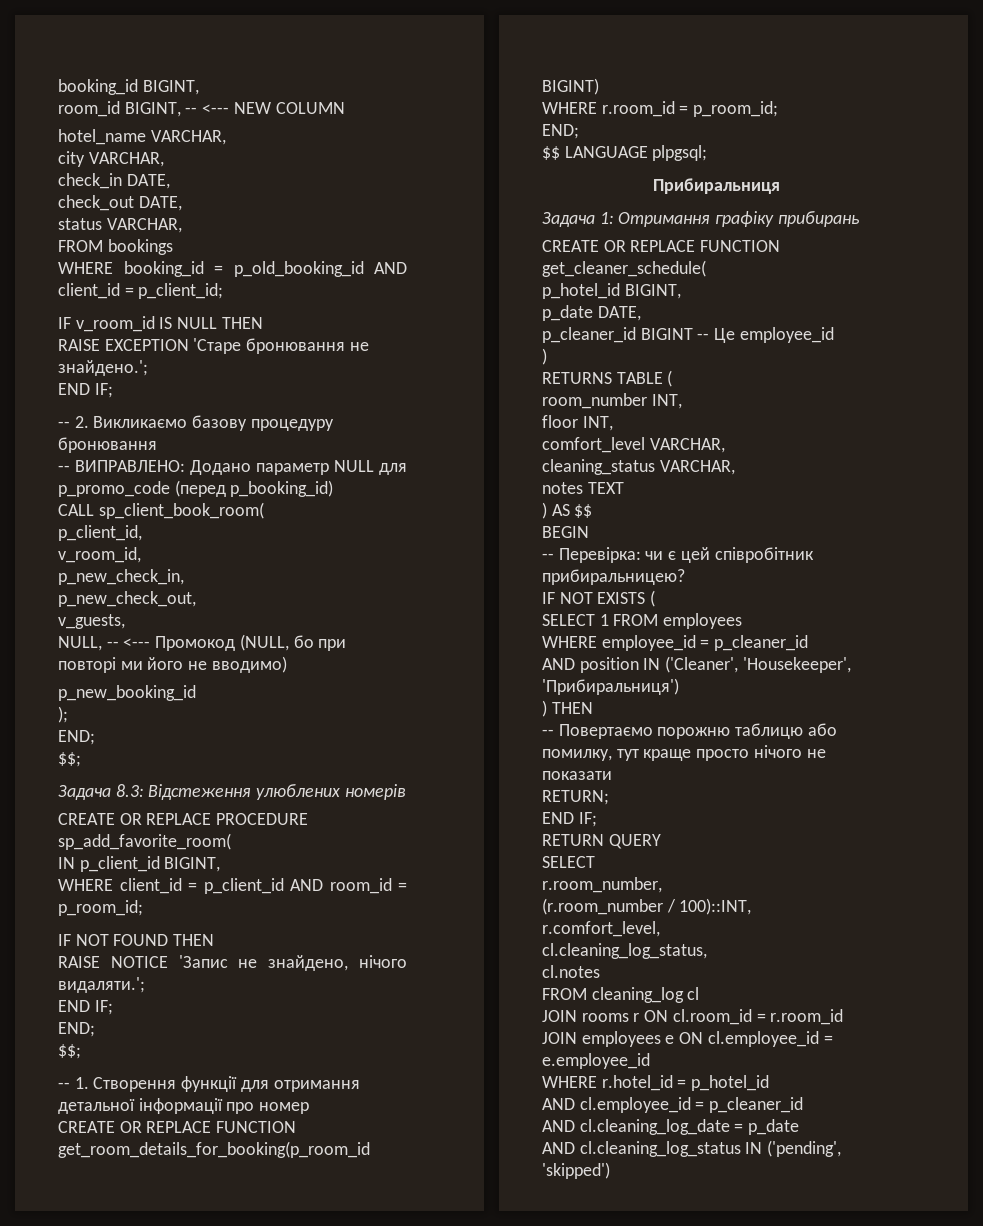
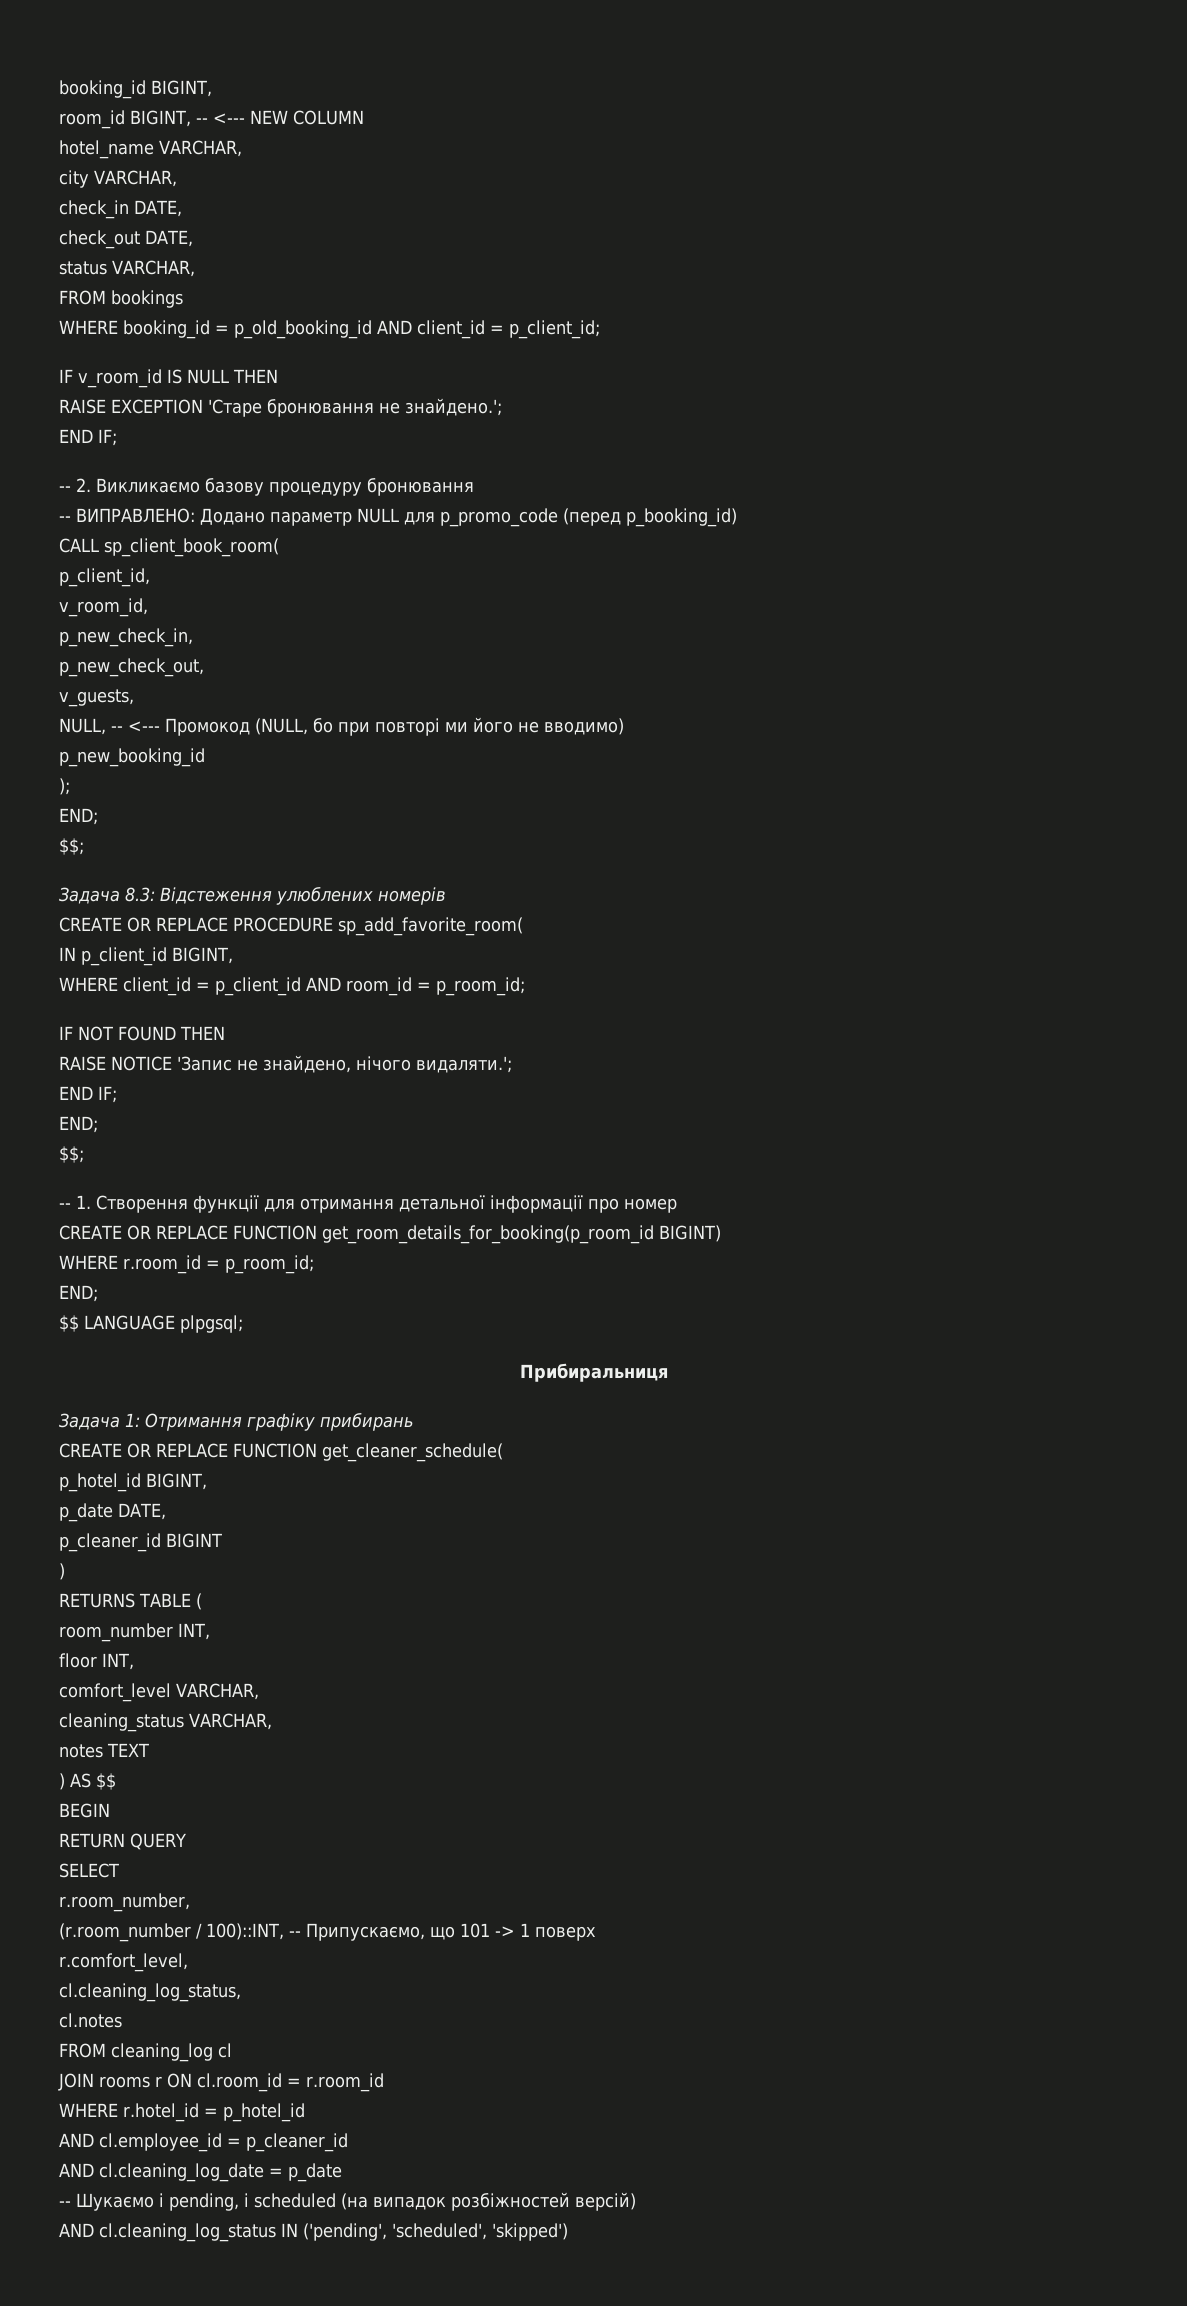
- p_cleaner_id BIGINT -- Це employee_id
+ p_cleaner_id BIGINT
- -- Перевірка: чи є цей співробітник прибиральницею?
- IF NOT EXISTS (
- SELECT 1 FROM employees
- WHERE employee_id = p_cleaner_id
- AND position IN ('Cleaner', 'Housekeeper', 'Прибиральниця')
- ) THEN
- -- Повертаємо порожню таблицю або помилку, тут краще просто нічого не показати
- RETURN;
- END IF;
- (r.room_number / 100)::INT,
+ (r.room_number / 100)::INT, -- Припускаємо, що 101 -> 1 поверх
- JOIN employees e ON cl.employee_id = e.employee_id
+ -- Шукаємо і pending, і scheduled (на випадок розбіжностей версій)
- AND cl.cleaning_log_status IN ('pending', 'skipped')
+ AND cl.cleaning_log_status IN ('pending', 'scheduled', 'skipped')

